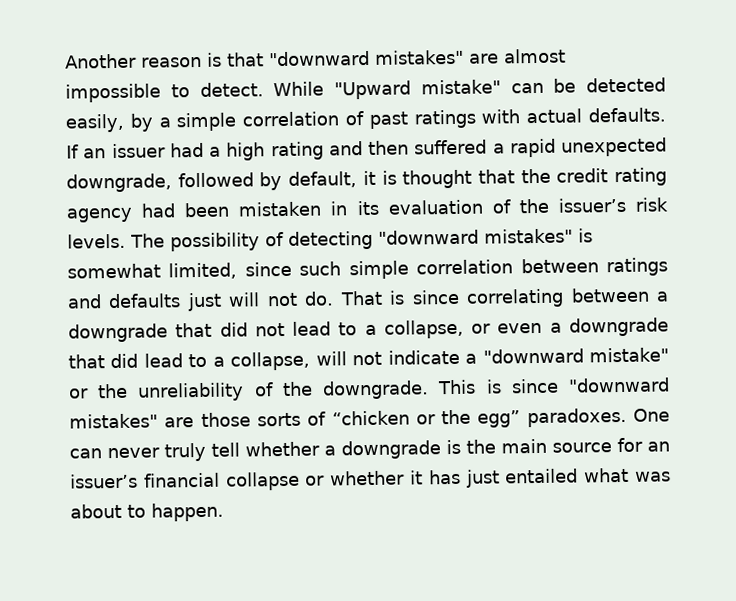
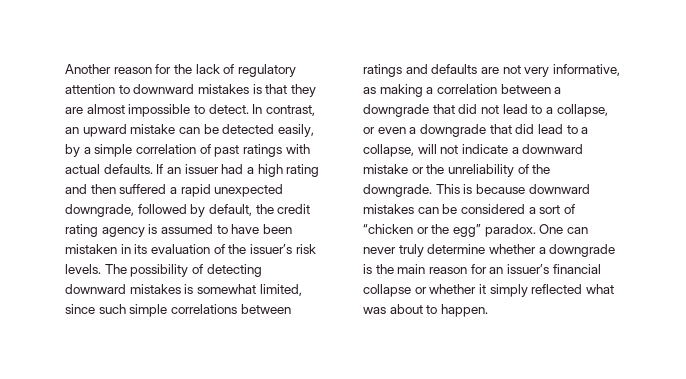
- Another reason is that "downward mistakes" are almost impossible to detect.
+ Another reason for the lack of regulatory attention to downward mistakes is that they are almost impossible to detect.
- While "Upward mistake" can be detected easily, by a simple correlation of past ratings with actual defaults.
+ In contrast, an upward mistake can be detected easily, by a simple correlation of past ratings with actual defaults.
- If an issuer had a high rating and then suffered a rapid unexpected downgrade, followed by default, it is thought that the credit rating agency had been mistaken in its evaluation of the issuer’s risk levels.
+ If an issuer had a high rating and then suffered a rapid unexpected downgrade, followed by default, the credit rating agency is assumed to have been mistaken in its evaluation of the issuer’s risk levels.
- The possibility of detecting "downward mistakes" is somewhat limited, since such simple correlation between ratings and defaults just will not do. That is since correlating between a downgrade that did not lead to a collapse, or even a downgrade that did lead to a collapse, will not indicate a "downward mistake" or the unreliability of the downgrade.
+ The possibility of detecting downward mistakes is somewhat limited, since such simple correlations between ratings and defaults are not very informative, as making a correlation between a downgrade that did not lead to a collapse, or even a downgrade that did lead to a collapse, will not indicate a downward mistake or the unreliability of the downgrade.
- This is since "downward mistakes" are those sorts of “chicken or the egg” paradoxes.
+ This is because downward mistakes can be considered a sort of “chicken or the egg” paradox.
- One can never truly tell whether a downgrade is the main source for an issuer’s financial collapse or whether it has just entailed what was about to happen.
+ One can never truly determine whether a downgrade is the main reason for an issuer’s financial collapse or whether it simply reflected what was about to happen.

